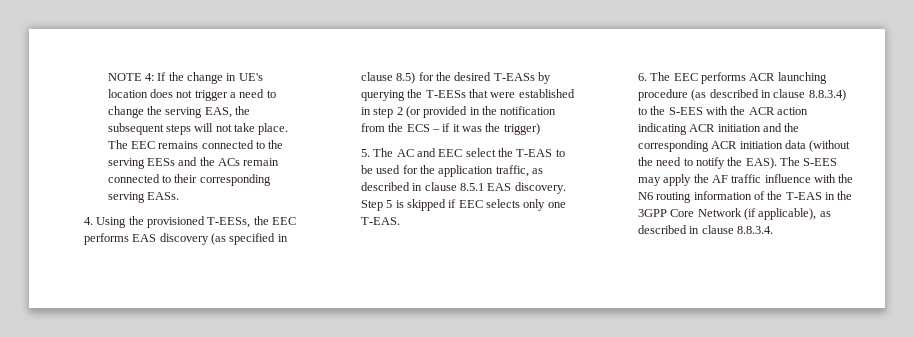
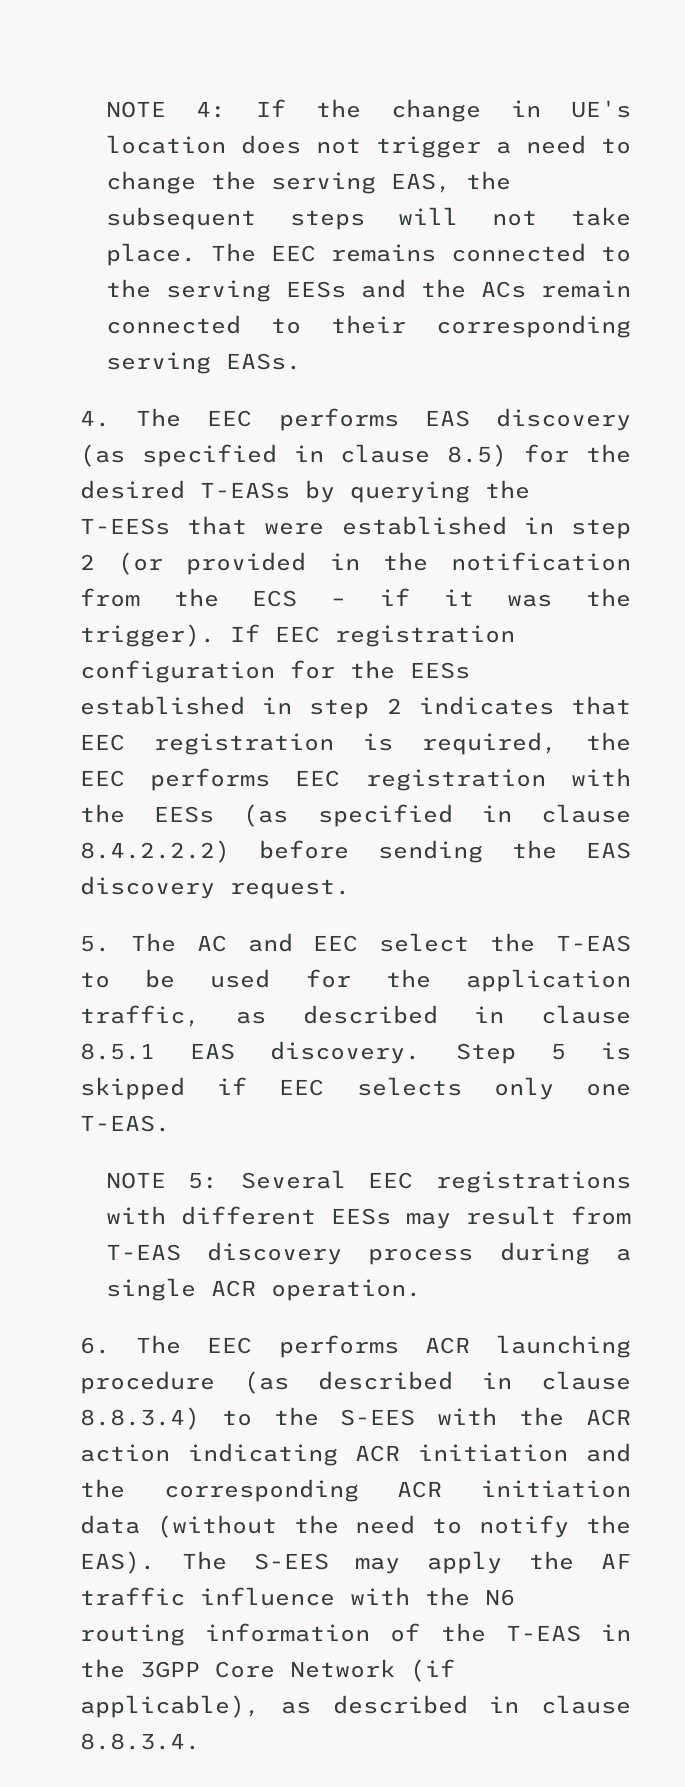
- 4. Using the provisioned T-EESs, the EEC performs EAS discovery (as specified in clause 8.5) for the desired T-EASs by querying the T-EESs that were established in step 2 (or provided in the notification from the ECS – if it was the trigger)
+ 4. The EEC performs EAS discovery (as specified in clause 8.5) for the desired T-EASs by querying the T-EESs that were established in step 2 (or provided in the notification from the ECS – if it was the trigger). If EEC registration configuration for the EESs established in step 2 indicates that EEC registration is required, the EEC performs EEC registration with the EESs (as specified in clause 8.4.2.2.2) before sending the EAS discovery request.
+ NOTE 5: Several EEC registrations with different EESs may result from T-EAS discovery process during a single ACR operation.

